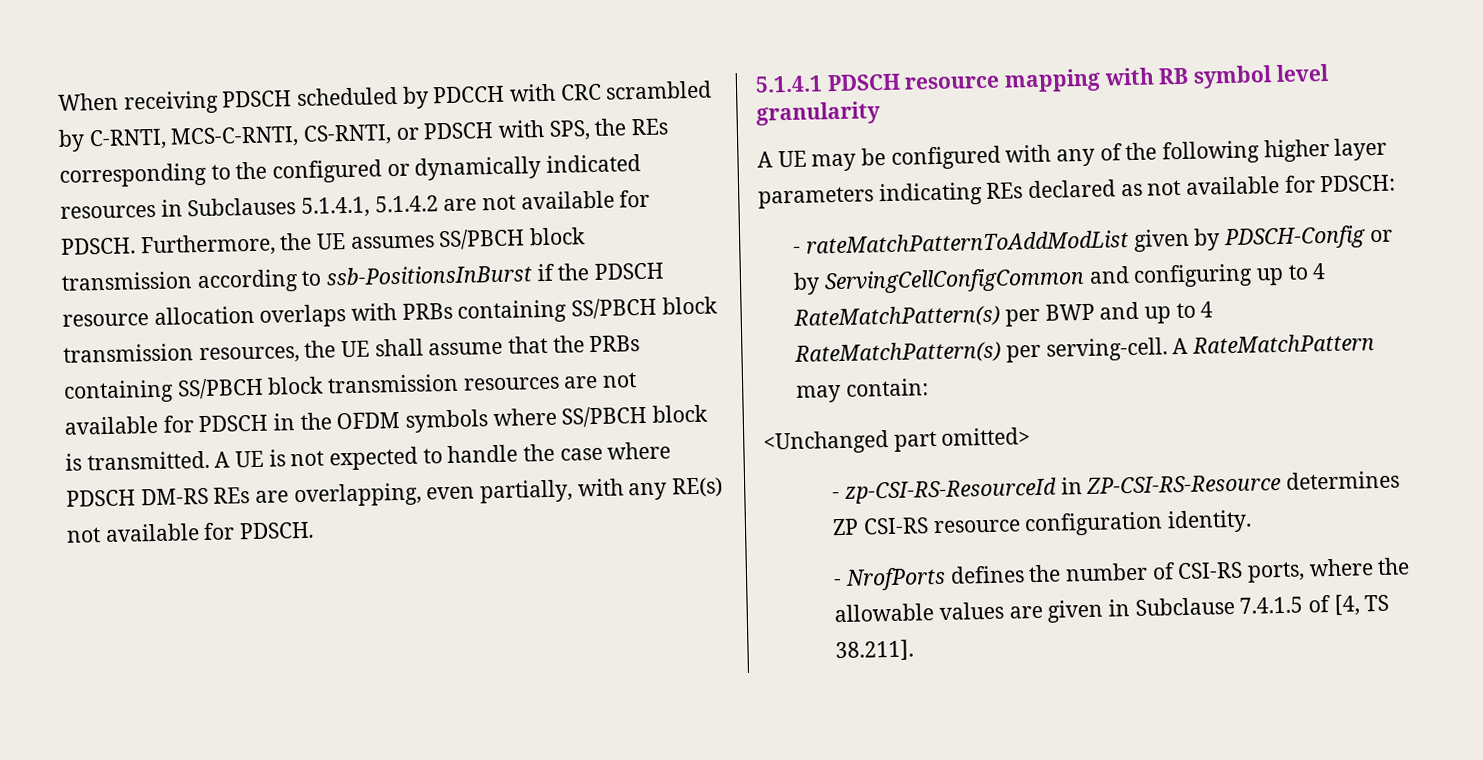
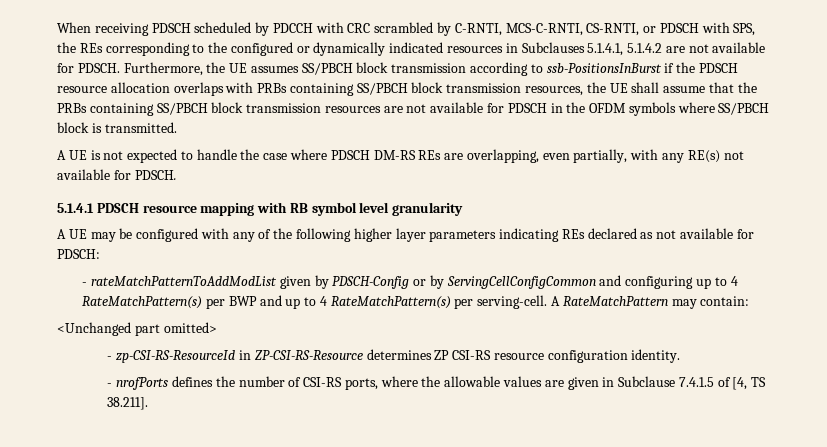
- Furthermore, the UE assumes SS/PBCH block transmission according to ssb-PositionsInBurst if the PDSCH resource allocation overlaps with PRBs containing SS/PBCH block transmission resources, the UE shall assume that the PRBs containing SS/PBCH block transmission resources are not available for PDSCH in the OFDM symbols where SS/PBCH block is transmitted. A UE is not expected to handle the case where PDSCH DM-RS REs are overlapping, even partially, with any RE(s) not available for PDSCH.
+ Furthermore, the UE assumes SS/PBCH block transmission according to ssb-PositionsInBurst if the PDSCH resource allocation overlaps with PRBs containing SS/PBCH block transmission resources, the UE shall assume that the PRBs containing SS/PBCH block transmission resources are not available for PDSCH in the OFDM symbols where SS/PBCH block is transmitted.
+ A UE is not expected to handle the case where PDSCH DM-RS REs are overlapping, even partially, with any RE(s) not available for PDSCH.
- - NrofPorts defines the number of CSI-RS ports, where the allowable values are given in Subclause 7.4.1.5 of [4, TS 38.211].
+ - nrofPorts defines the number of CSI-RS ports, where the allowable values are given in Subclause 7.4.1.5 of [4, TS 38.211].

